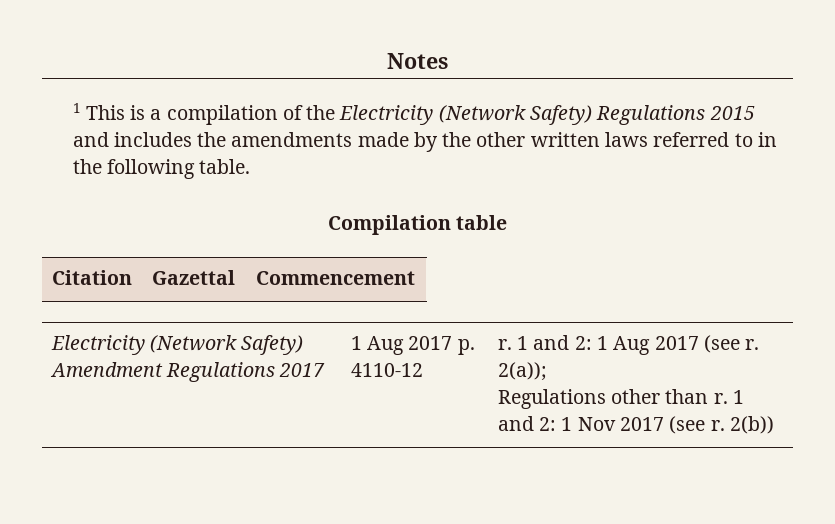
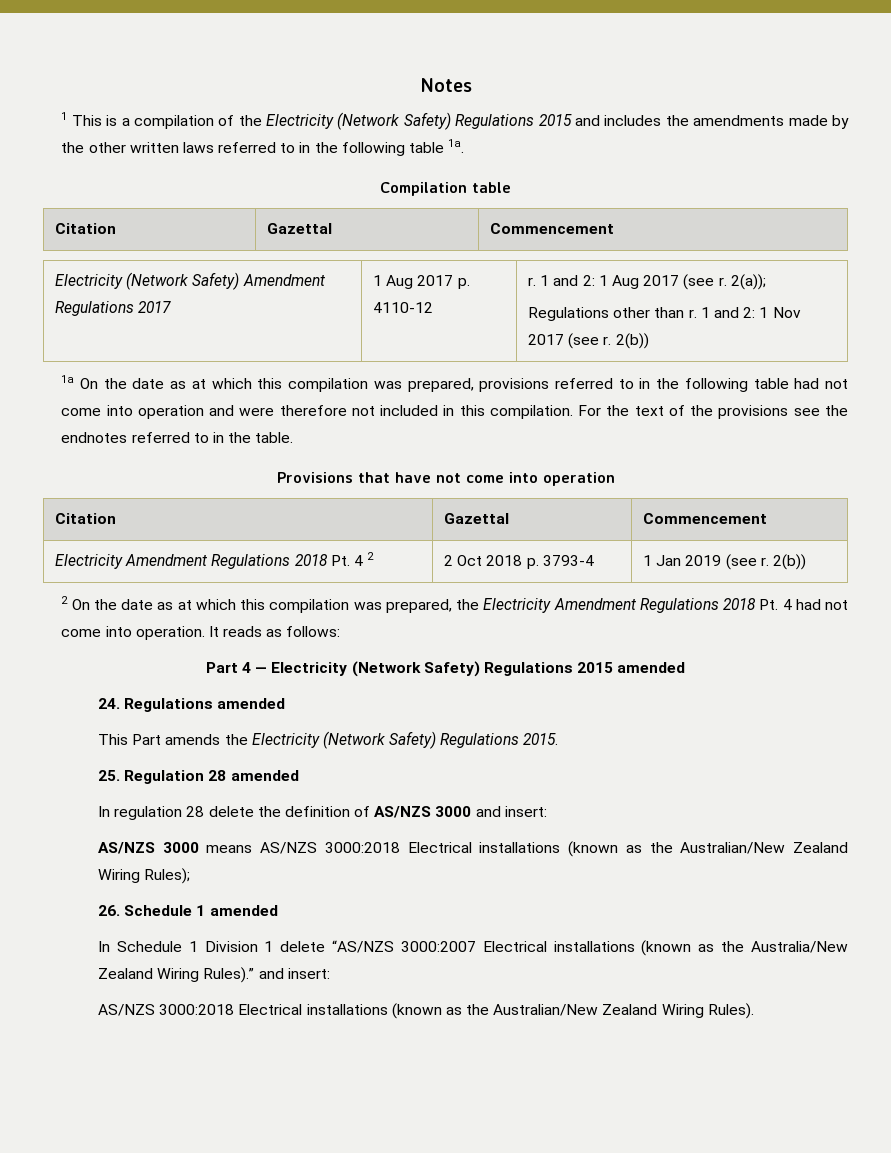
- 1 This is a compilation of the Electricity (Network Safety) Regulations 2015 and includes the amendments made by the other written laws referred to in the following table.
+ 1 This is a compilation of the Electricity (Network Safety) Regulations 2015 and includes the amendments made by the other written laws referred to in the following table 1a.
+ 1a On the date as at which this compilation was prepared, provisions referred to in the following table had not come into operation and were therefore not included in this compilation. For the text of the provisions see the endnotes referred to in the table.
+ Provisions that have not come into operation
+ Citation | Gazettal | Commencement
+ Electricity Amendment Regulations 2018 Pt. 4 2 | 2 Oct 2018 p. 3793-4 | 1 Jan 2019 (see r. 2(b))
+ 2 On the date as at which this compilation was prepared, the Electricity Amendment Regulations 2018 Pt. 4 had not come into operation. It reads as follows:
+ Part 4 — Electricity (Network Safety) Regulations 2015 amended
+ 24. Regulations amended
+ This Part amends the Electricity (Network Safety) Regulations 2015.
+ 25. Regulation 28 amended
+ In regulation 28 delete the definition of AS/NZS 3000 and insert:
+ AS/NZS 3000 means AS/NZS 3000:2018 Electrical installations (known as the Australian/New Zealand Wiring Rules);
+ 26. Schedule 1 amended
+ In Schedule 1 Division 1 delete “AS/NZS 3000:2007 Electrical installations (known as the Australia/New Zealand Wiring Rules).” and insert:
+ AS/NZS 3000:2018 Electrical installations (known as the Australian/New Zealand Wiring Rules).

